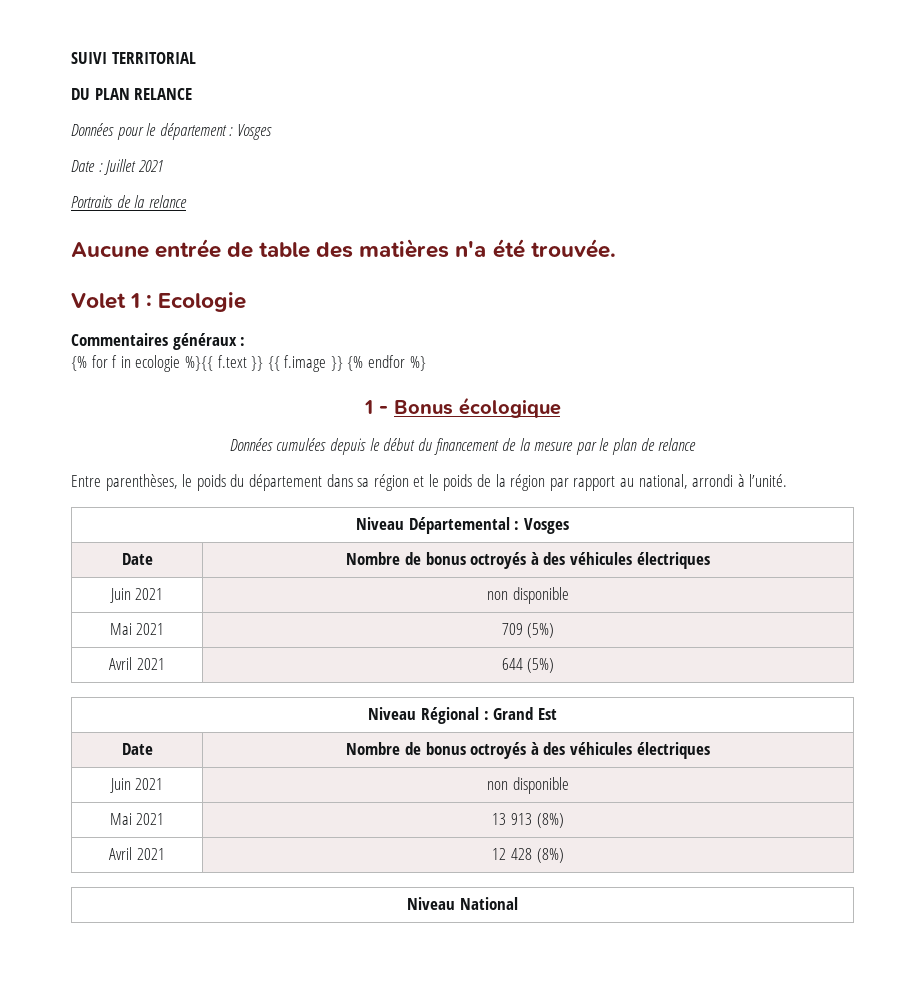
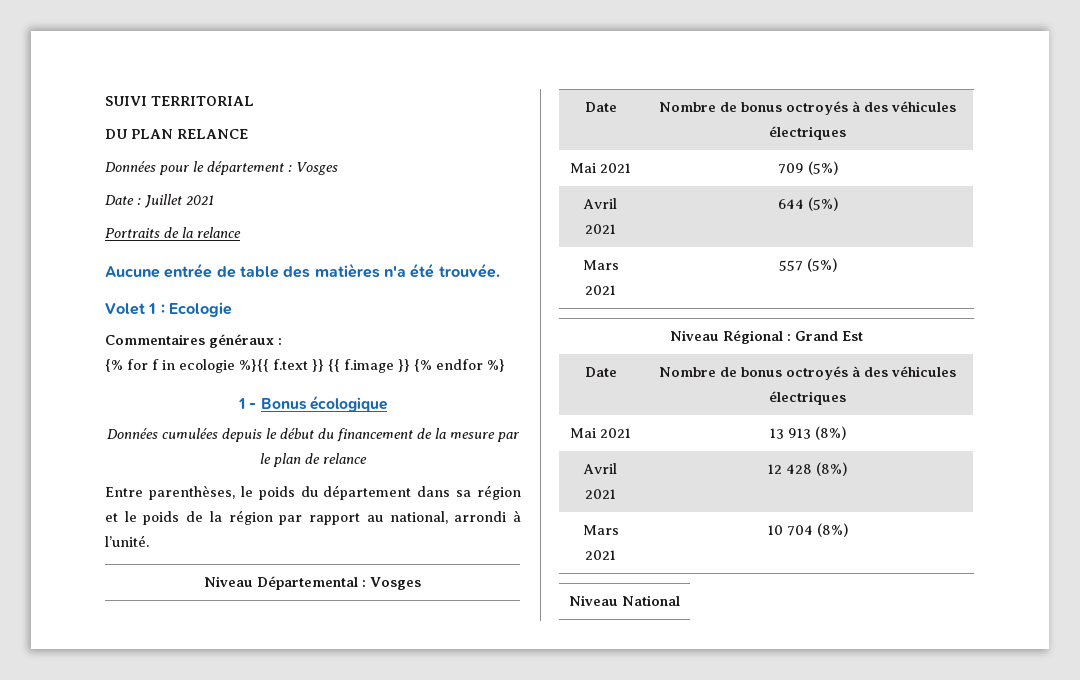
  Niveau Départemental : Vosges
  Date | Nombre de bonus octroyés à des véhicules électriques
- Juin 2021 | non disponible
+ Mars 2021 | 557 (5%)
  Niveau Régional : Grand Est
  Date | Nombre de bonus octroyés à des véhicules électriques
- Juin 2021 | non disponible
+ Mars 2021 | 10 704 (8%)

